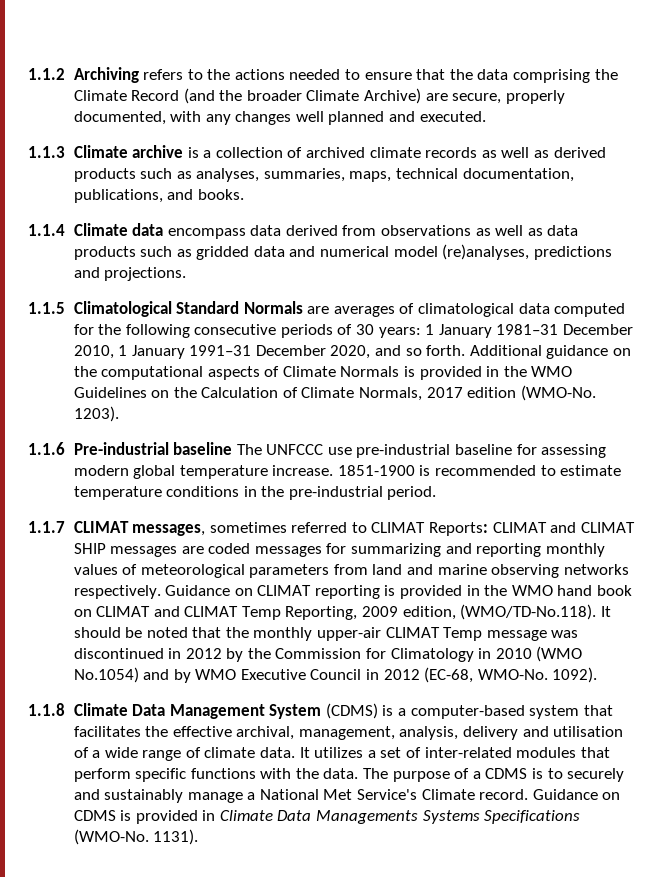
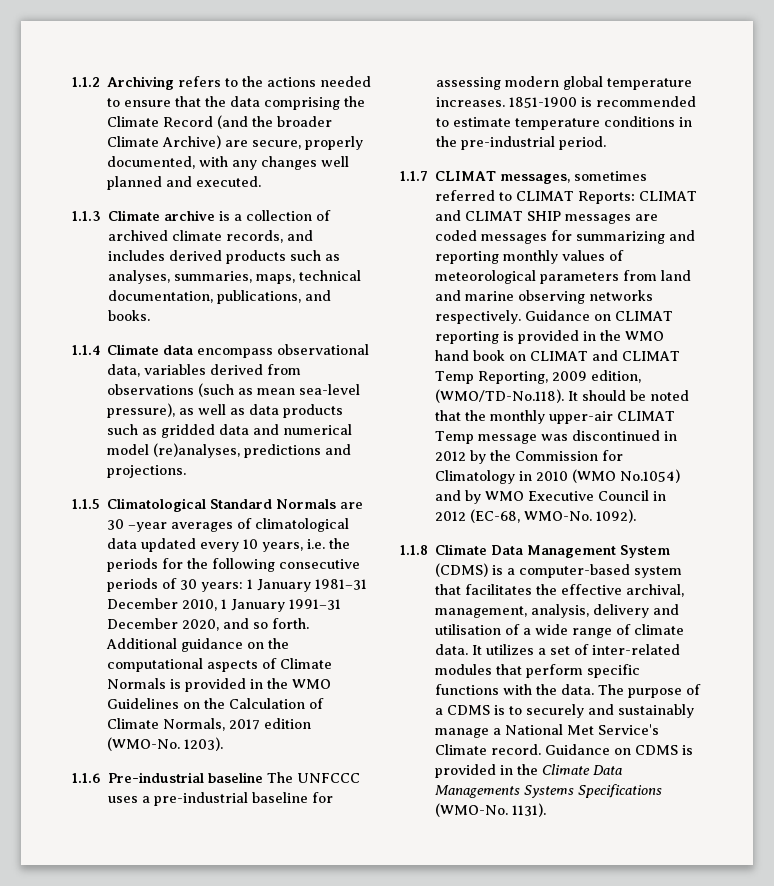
- 1.1.3 Climate archive is a collection of archived climate records as well as derived products such as analyses, summaries, maps, technical documentation, publications, and books.
+ 1.1.3 Climate archive is a collection of archived climate records, and includes derived products such as analyses, summaries, maps, technical documentation, publications, and books.
- 1.1.4 Climate data encompass data derived from observations as well as data products such as gridded data and numerical model (re)analyses, predictions and projections.
+ 1.1.4 Climate data encompass observational data, variables derived from observations (such as mean sea-level pressure), as well as data products such as gridded data and numerical model (re)analyses, predictions and projections.
- 1.1.5 Climatological Standard Normals are averages of climatological data computed for the following consecutive periods of 30 years: 1 January 1981–31 December 2010, 1 January 1991–31 December 2020, and so forth.
+ 1.1.5 Climatological Standard Normals are 30 –year averages of climatological data updated every 10 years, i.e. the periods for the following consecutive periods of 30 years: 1 January 1981–31 December 2010, 1 January 1991–31 December 2020, and so forth.
- 1.1.6 Pre-industrial baseline The UNFCCC use pre-industrial baseline for assessing modern global temperature increase.
+ 1.1.6 Pre-industrial baseline The UNFCCC uses a pre-industrial baseline for assessing modern global temperature increases.
- Guidance on CDMS is provided in Climate Data Managements Systems Specifications (WMO-No.
+ Guidance on CDMS is provided in the Climate Data Managements Systems Specifications (WMO-No.

